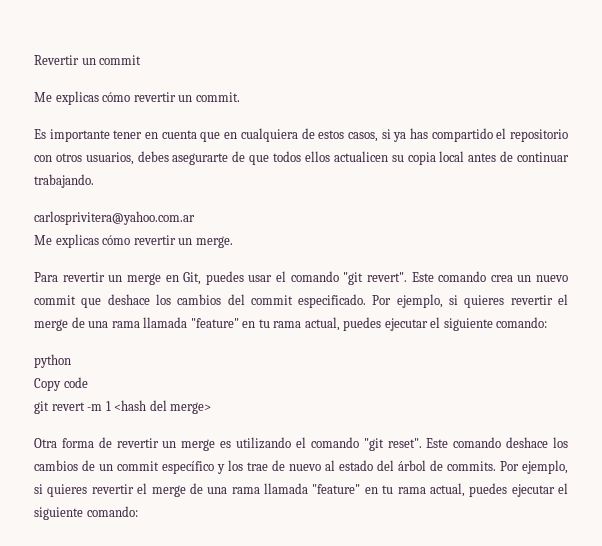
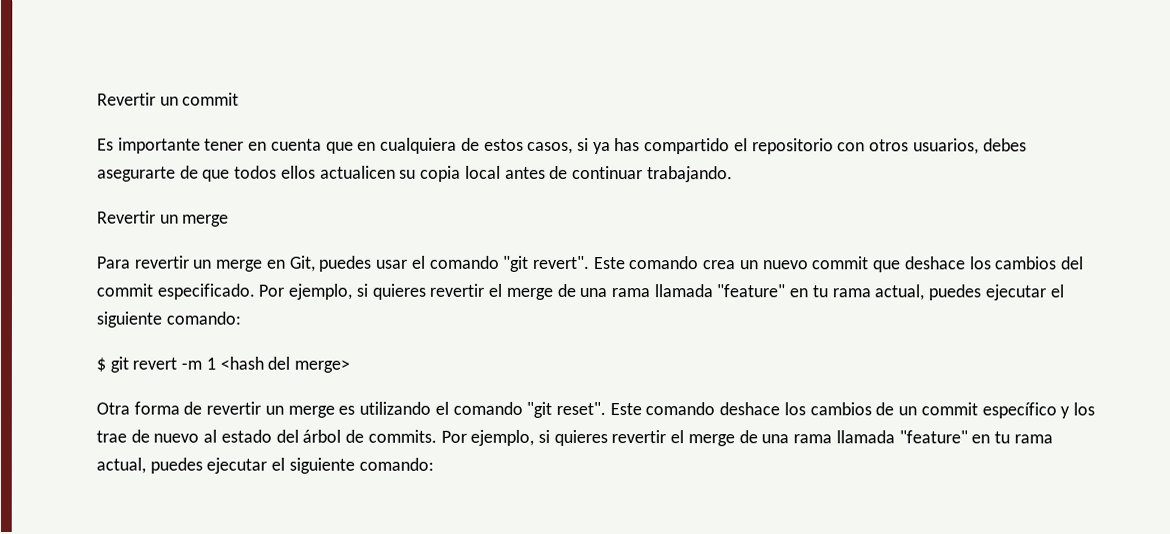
- Me explicas cómo revertir un commit.
- carlosprivitera@yahoo.com.ar
- Me explicas cómo revertir un merge.
+ Revertir un merge
- python
- Copy code
- git revert -m 1 <hash del merge>
+ $ git revert -m 1 <hash del merge>

